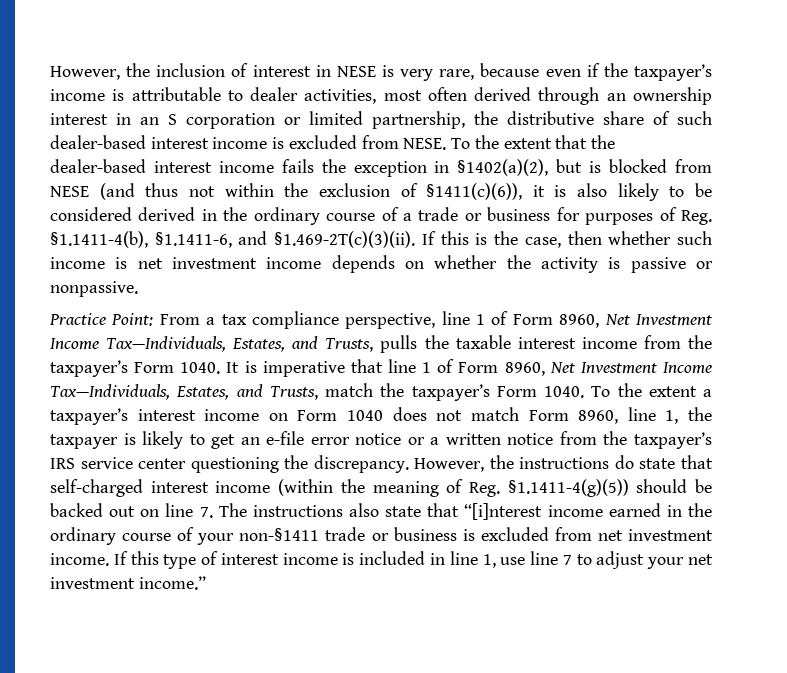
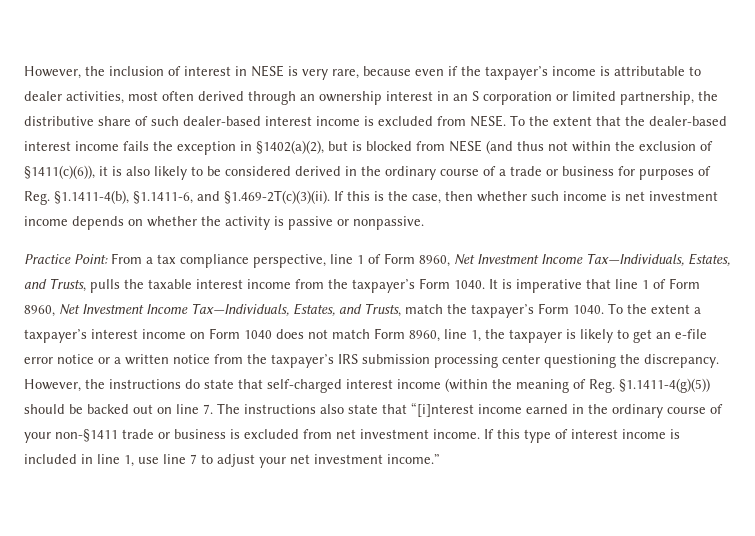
- To the extent a taxpayer’s interest income on Form 1040 does not match Form 8960, line 1, the taxpayer is likely to get an e-file error notice or a written notice from the taxpayer’s IRS service center questioning the discrepancy.
+ To the extent a taxpayer’s interest income on Form 1040 does not match Form 8960, line 1, the taxpayer is likely to get an e-file error notice or a written notice from the taxpayer’s IRS submission processing center questioning the discrepancy.

